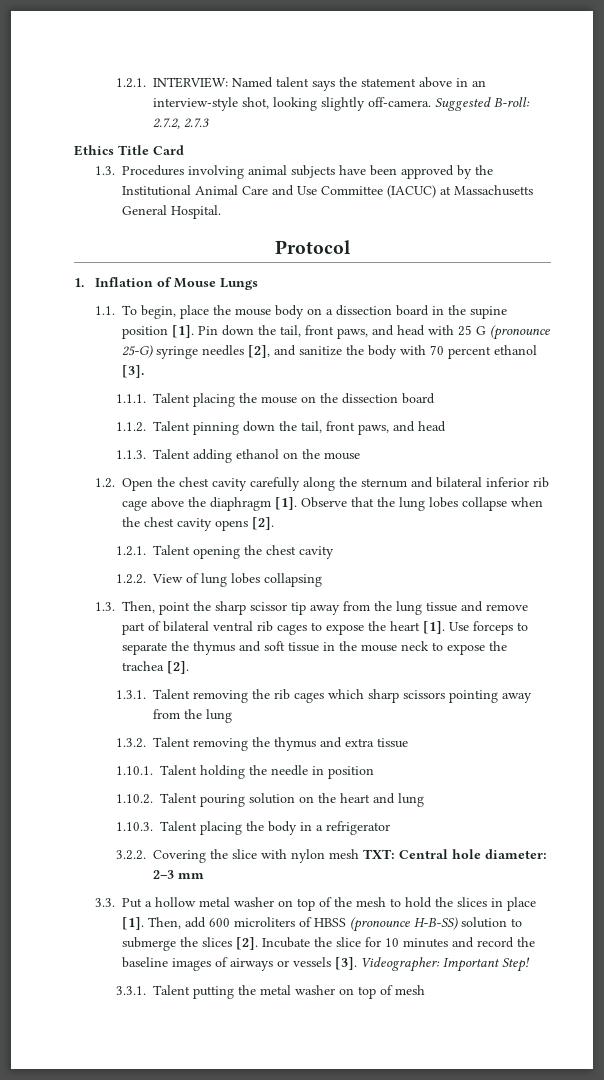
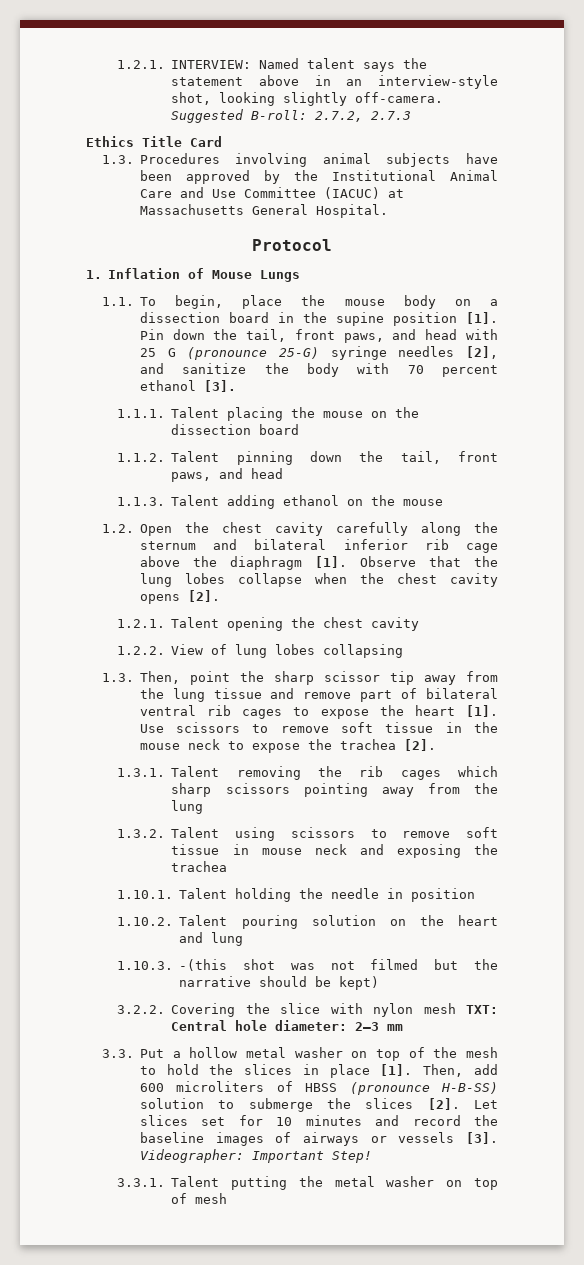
- Use forceps to separate the thymus and soft tissue in the mouse neck to expose the trachea [2].
+ Use scissors to remove soft tissue in the mouse neck to expose the trachea [2].
- 1.3.2. Talent removing the thymus and extra tissue
+ 1.3.2. Talent using scissors to remove soft tissue in mouse neck and exposing the trachea
- 1.10.3. Talent placing the body in a refrigerator
+ 1.10.3. -(this shot was not filmed but the narrative should be kept)
- Incubate the slice for 10 minutes and record the baseline images of airways or vessels [3].
+ Let slices set for 10 minutes and record the baseline images of airways or vessels [3].

